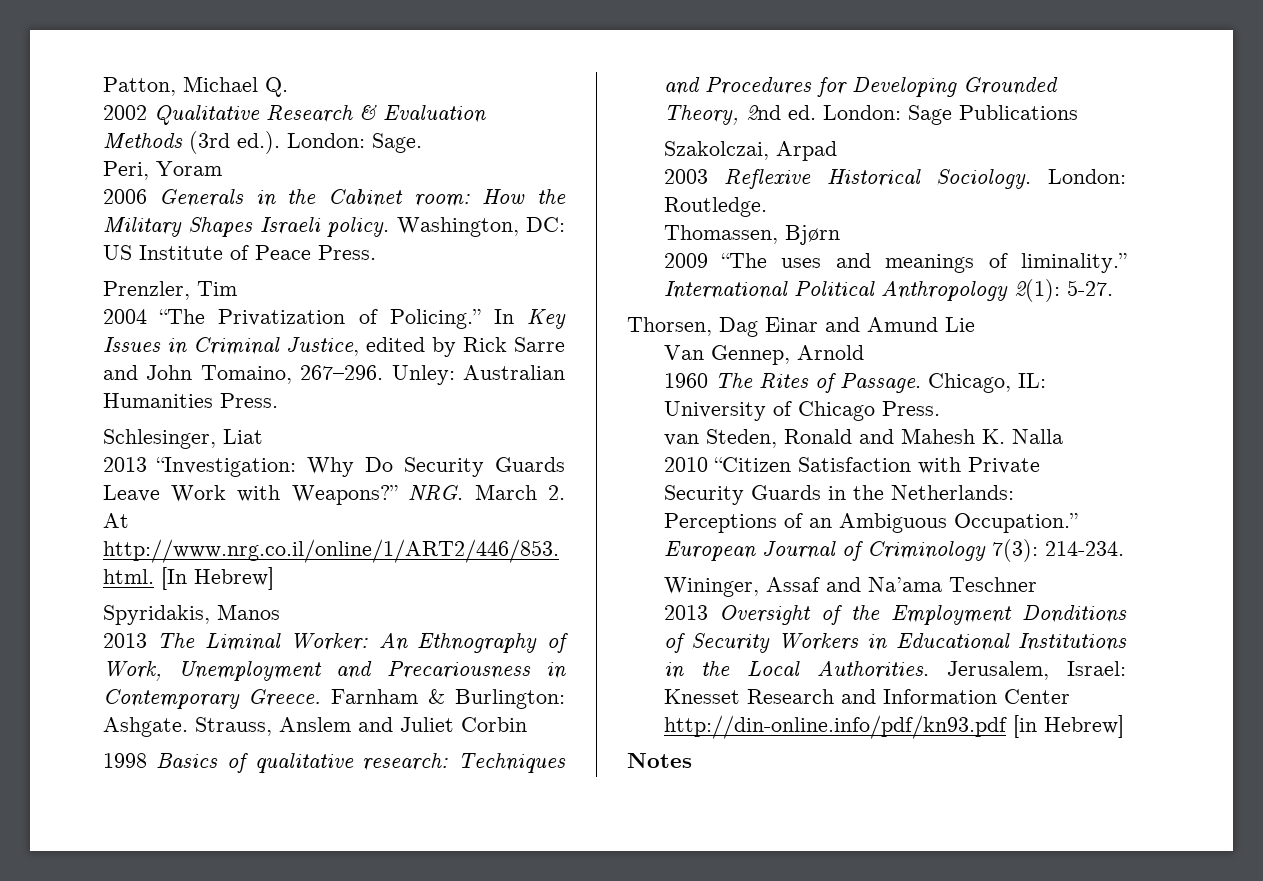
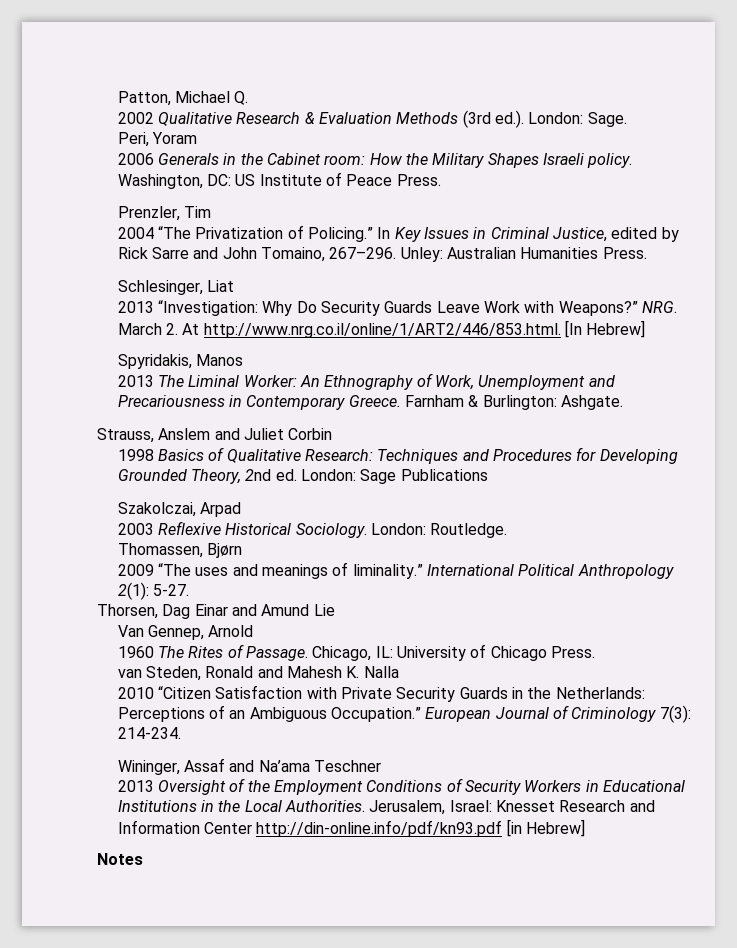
- Farnham & Burlington: Ashgate. Strauss, Anslem and Juliet Corbin
+ Farnham & Burlington: Ashgate.
+ Strauss, Anslem and Juliet Corbin
- 1998 Basics of qualitative research: Techniques and Procedures for Developing Grounded Theory, 2nd ed. London: Sage Publications
+ 1998 Basics of Qualitative Research: Techniques and Procedures for Developing Grounded Theory, 2nd ed. London: Sage Publications
- 2013 Oversight of the Employment Donditions of Security Workers in Educational Institutions in the Local Authorities.
+ 2013 Oversight of the Employment Conditions of Security Workers in Educational Institutions in the Local Authorities.

